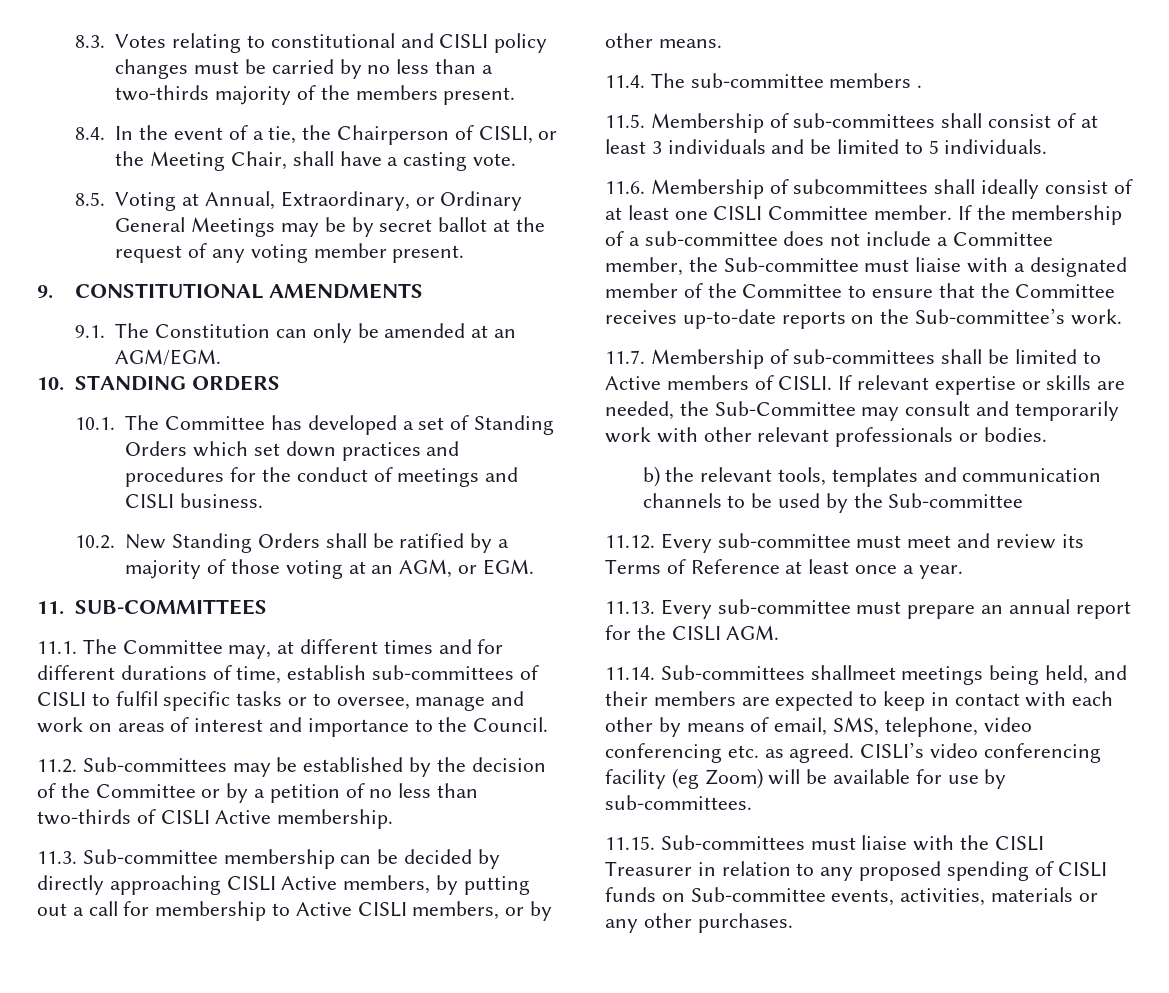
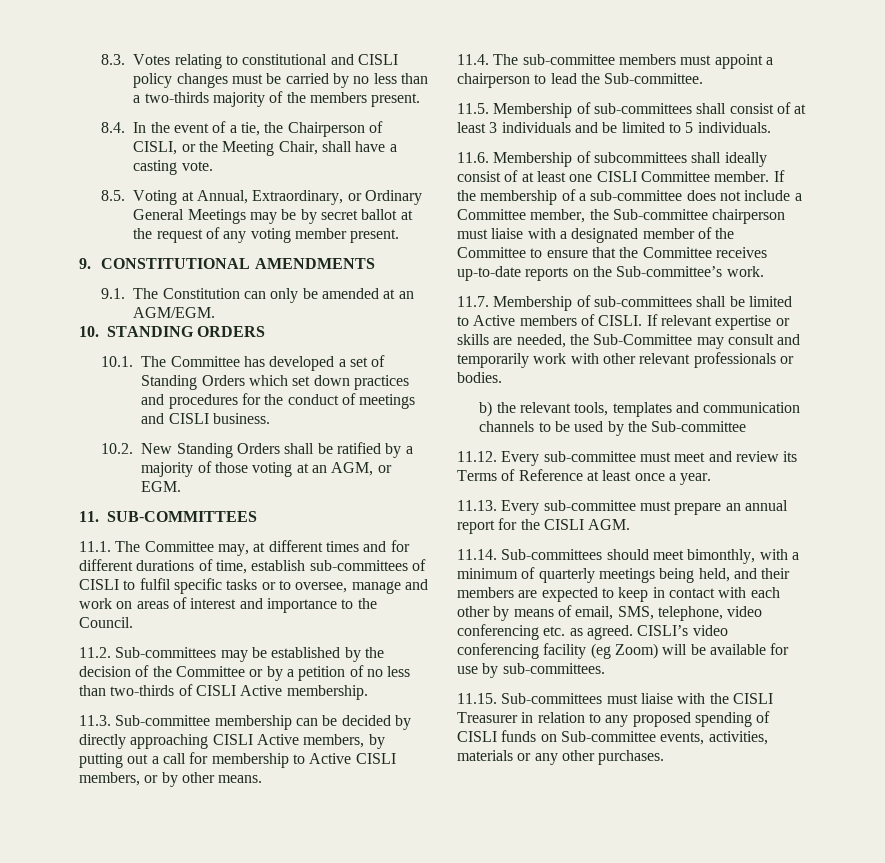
- 11.4. The sub-committee members .
+ 11.4. The sub-committee members must appoint a chairperson to lead the Sub-committee.
- If the membership of a sub-committee does not include a Committee member, the Sub-committee must liaise with a designated member of the Committee to ensure that the Committee receives up-to-date reports on the Sub-committee’s work.
+ If the membership of a sub-committee does not include a Committee member, the Sub-committee chairperson must liaise with a designated member of the Committee to ensure that the Committee receives up-to-date reports on the Sub-committee’s work.
- 11.14. Sub-committees shallmeet meetings being held, and their members are expected to keep in contact with each other by means of email, SMS, telephone, video conferencing etc. as agreed.
+ 11.14. Sub-committees should meet bimonthly, with a minimum of quarterly meetings being held, and their members are expected to keep in contact with each other by means of email, SMS, telephone, video conferencing etc. as agreed.

